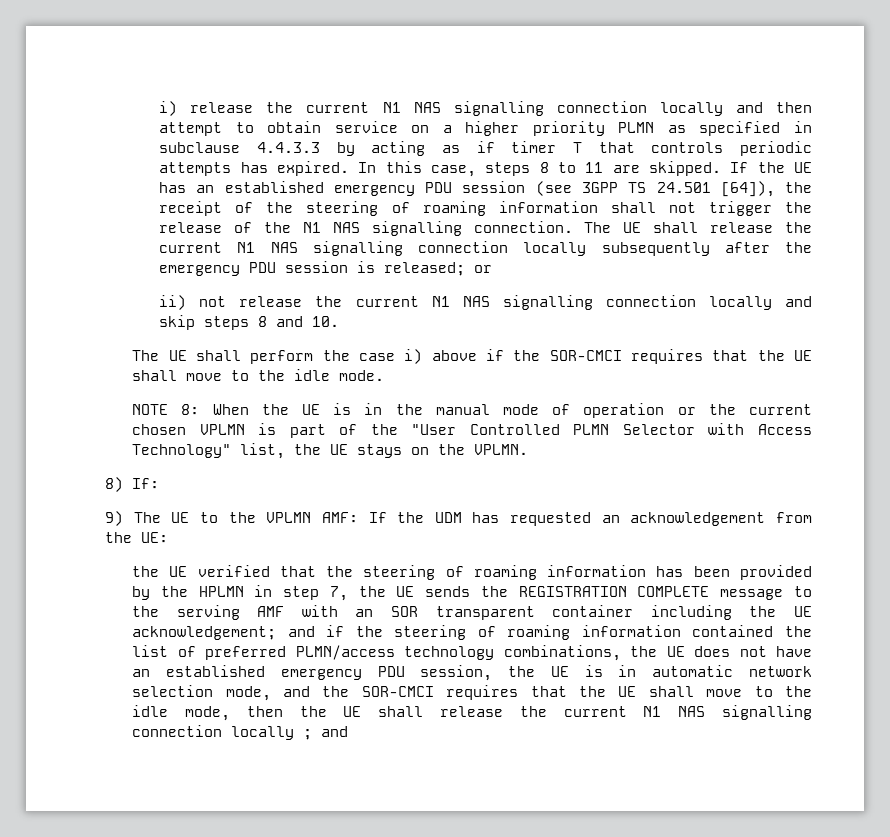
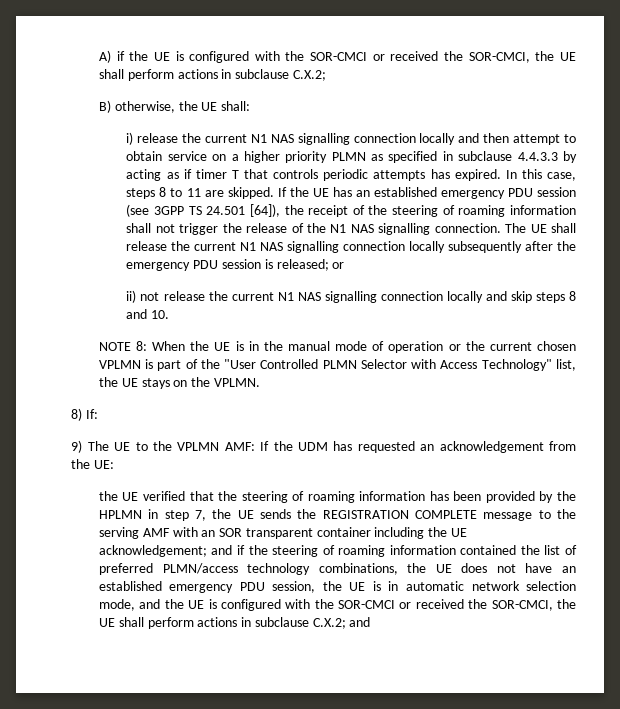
+ A) if the UE is configured with the SOR-CMCI or received the SOR-CMCI, the UE shall perform actions in subclause C.X.2;
+ B) otherwise, the UE shall:
- The UE shall perform the case i) above if the SOR-CMCI requires that the UE shall move to the idle mode.
- and if the steering of roaming information contained the list of preferred PLMN/access technology combinations, the UE does not have an established emergency PDU session, the UE is in automatic network selection mode, and the SOR-CMCI requires that the UE shall move to the idle mode, then the UE shall release the current N1 NAS signalling connection locally ;
+ and if the steering of roaming information contained the list of preferred PLMN/access technology combinations, the UE does not have an established emergency PDU session, the UE is in automatic network selection mode, and the UE is configured with the SOR-CMCI or received the SOR-CMCI, the UE shall perform actions in subclause C.X.2;

